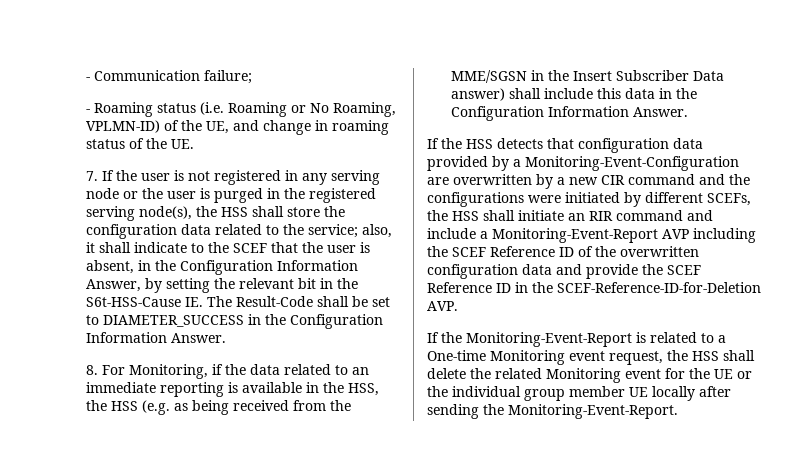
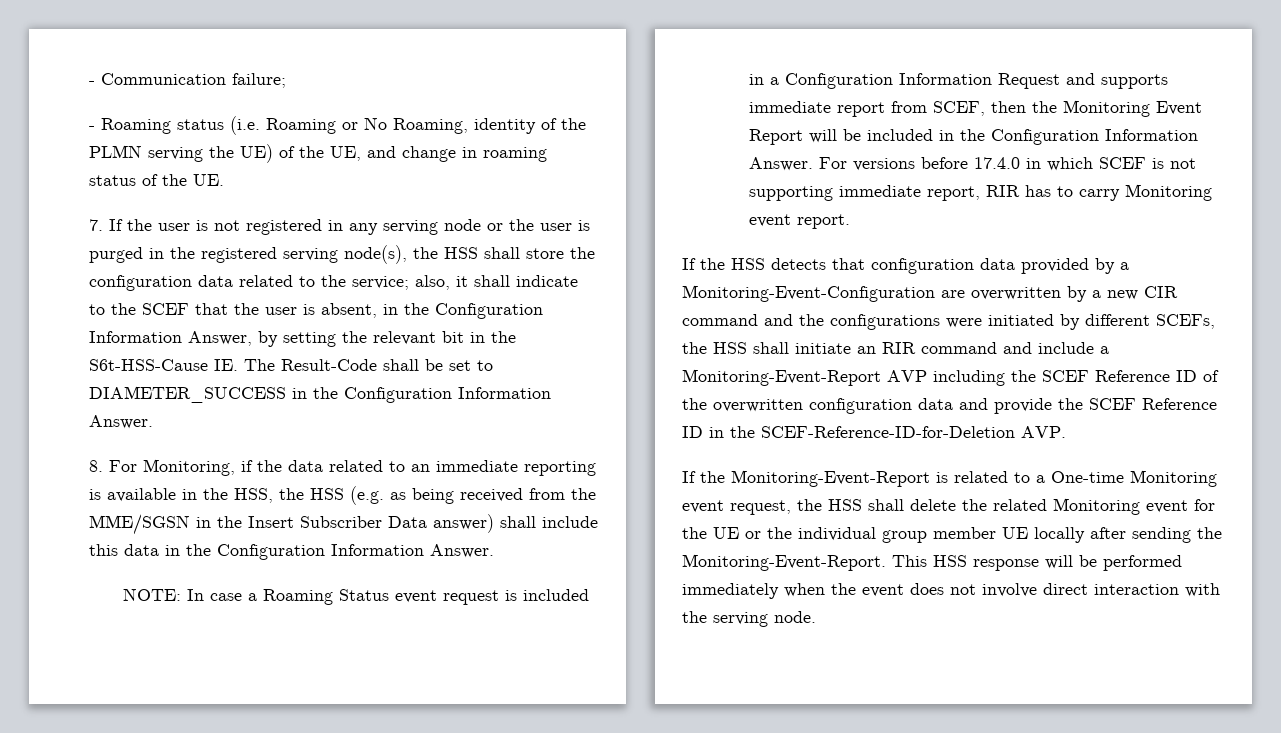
- - Roaming status (i.e. Roaming or No Roaming, VPLMN-ID) of the UE, and change in roaming status of the UE.
+ - Roaming status (i.e. Roaming or No Roaming, identity of the PLMN serving the UE) of the UE, and change in roaming status of the UE.
+ NOTE: In case a Roaming Status event request is included in a Configuration Information Request and supports immediate report from SCEF, then the Monitoring Event Report will be included in the Configuration Information Answer. For versions before 17.4.0 in which SCEF is not supporting immediate report, RIR has to carry Monitoring event report.
+ This HSS response will be performed immediately when the event does not involve direct interaction with the serving node.

